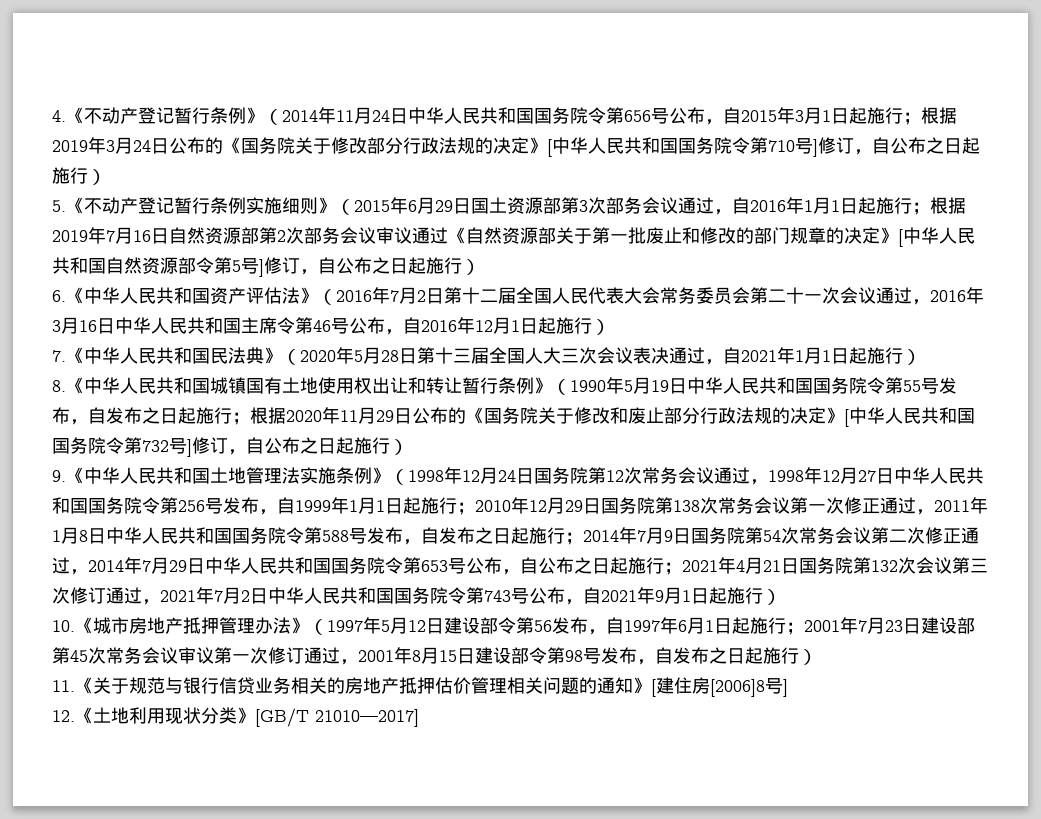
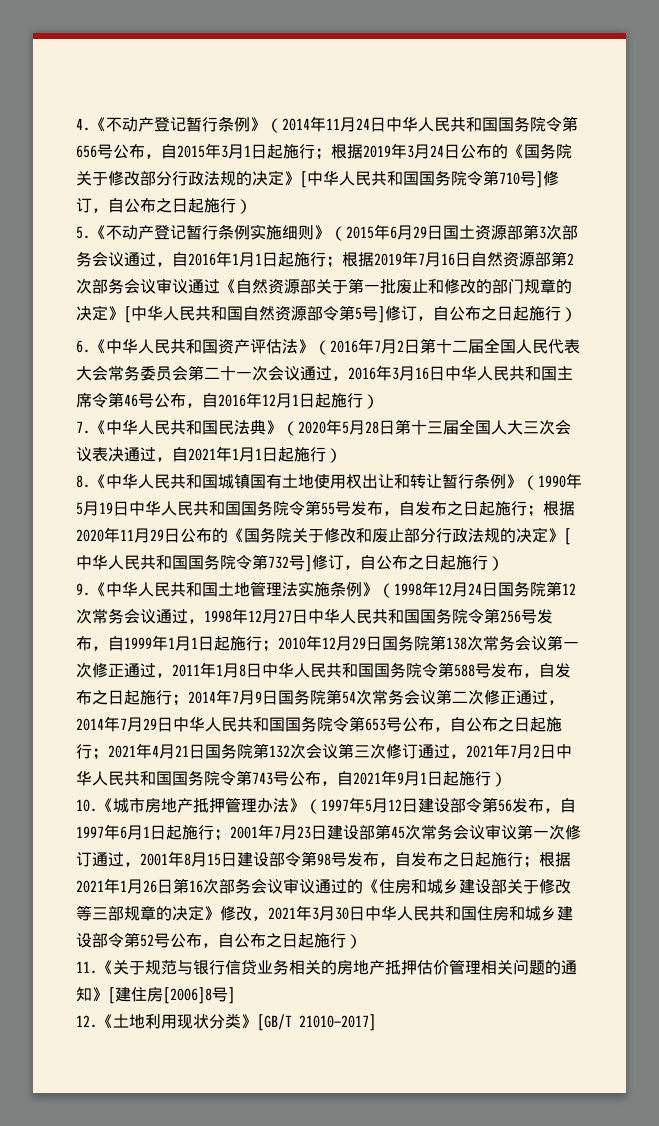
- 10.《城市房地产抵押管理办法》（1997年5月12日建设部令第56发布，自1997年6月1日起施行；2001年7月23日建设部第45次常务会议审议第一次修订通过，2001年8月15日建设部令第98号发布，自发布之日起施行）
+ 10.《城市房地产抵押管理办法》（1997年5月12日建设部令第56发布，自1997年6月1日起施行；2001年7月23日建设部第45次常务会议审议第一次修订通过，2001年8月15日建设部令第98号发布，自发布之日起施行；根据2021年1月26日第16次部务会议审议通过的《住房和城乡建设部关于修改等三部规章的决定》修改，2021年3月30日中华人民共和国住房和城乡建设部令第52号公布，自公布之日起施行）

